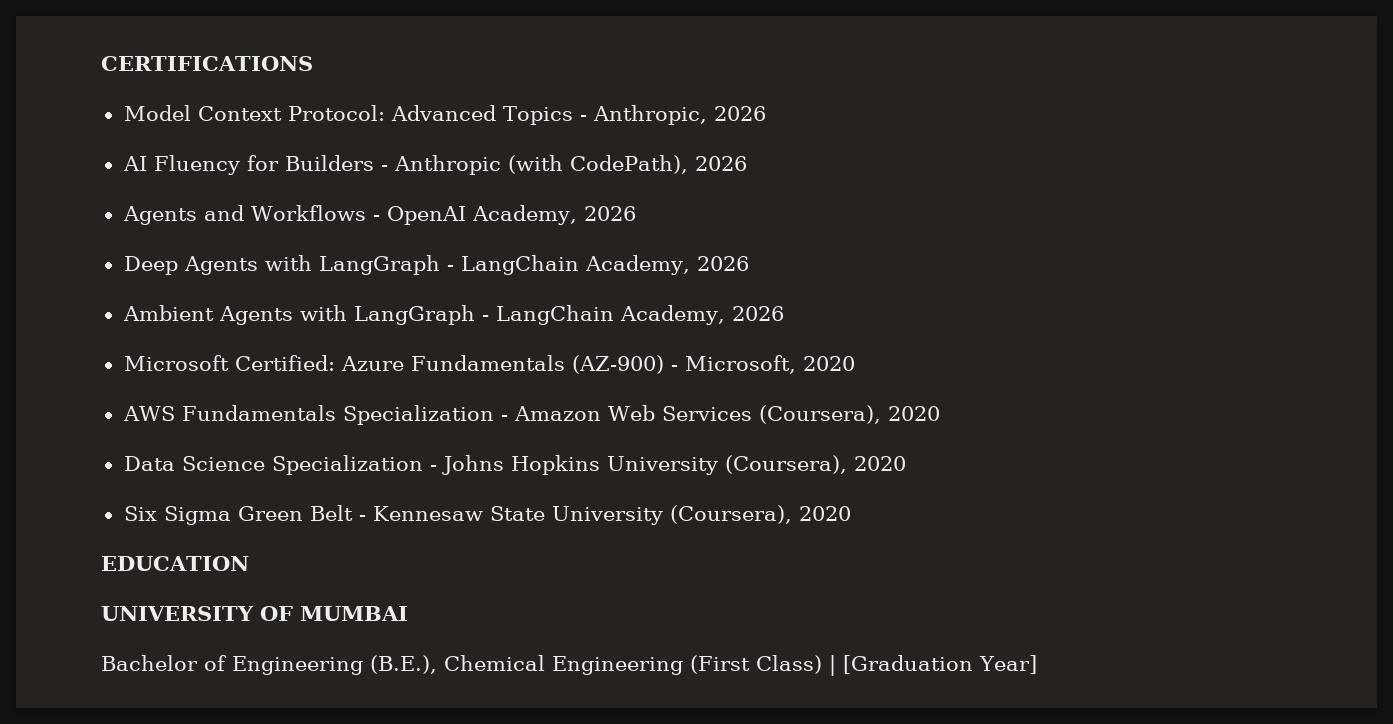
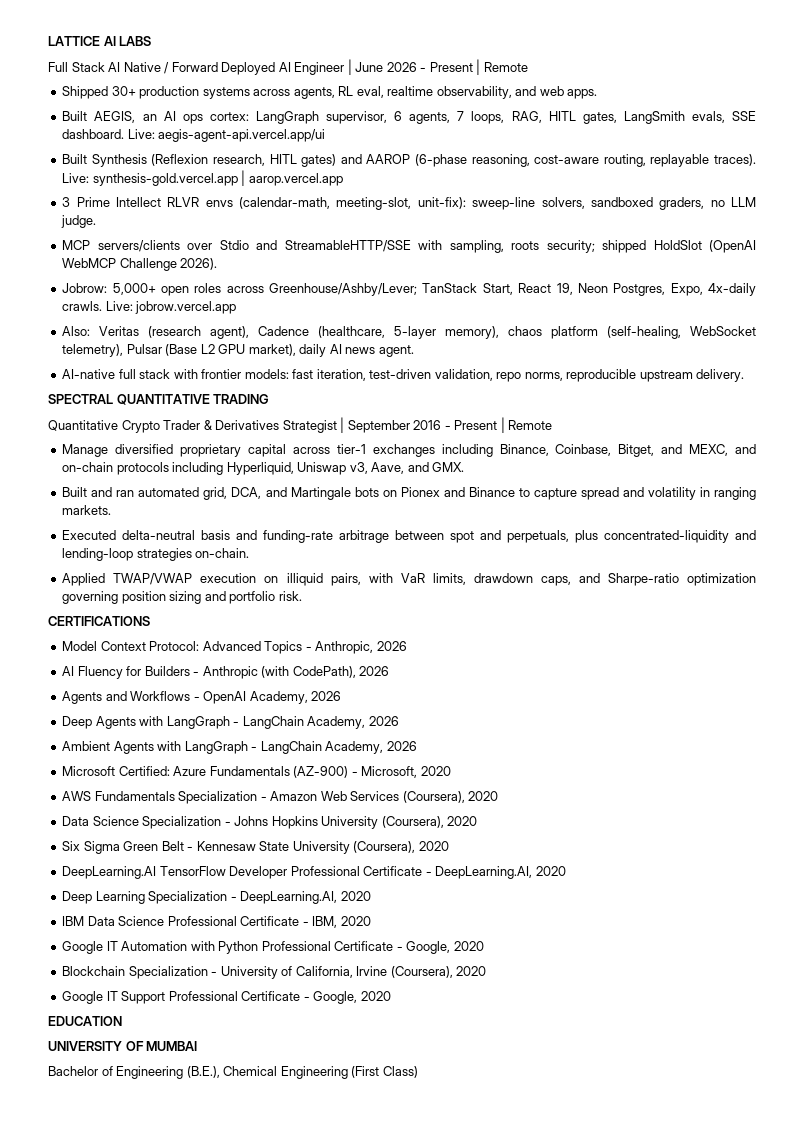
+ LATTICE AI LABS
+ Full Stack AI Native / Forward Deployed AI Engineer | June 2026 - Present | Remote
+ Shipped 30+ production systems across agents, RL eval, realtime observability, and web apps.
+ Built AEGIS, an AI ops cortex: LangGraph supervisor, 6 agents, 7 loops, RAG, HITL gates, LangSmith evals, SSE dashboard. Live: aegis-agent-api.vercel.app/ui
+ Built Synthesis (Reflexion research, HITL gates) and AAROP (6-phase reasoning, cost-aware routing, replayable traces). Live: synthesis-gold.vercel.app | aarop.vercel.app
+ 3 Prime Intellect RLVR envs (calendar-math, meeting-slot, unit-fix): sweep-line solvers, sandboxed graders, no LLM judge.
+ MCP servers/clients over Stdio and StreamableHTTP/SSE with sampling, roots security; shipped HoldSlot (OpenAI WebMCP Challenge 2026).
+ Jobrow: 5,000+ open roles across Greenhouse/Ashby/Lever; TanStack Start, React 19, Neon Postgres, Expo, 4x-daily crawls. Live: jobrow.vercel.app
+ Also: Veritas (research agent), Cadence (healthcare, 5-layer memory), chaos platform (self-healing, WebSocket telemetry), Pulsar (Base L2 GPU market), daily AI news agent.
+ AI-native full stack with frontier models: fast iteration, test-driven validation, repo norms, reproducible upstream delivery.
+ SPECTRAL QUANTITATIVE TRADING
+ Quantitative Crypto Trader & Derivatives Strategist | September 2016 - Present | Remote
+ Manage diversified proprietary capital across tier-1 exchanges including Binance, Coinbase, Bitget, and MEXC, and on-chain protocols including Hyperliquid, Uniswap v3, Aave, and GMX.
+ Built and ran automated grid, DCA, and Martingale bots on Pionex and Binance to capture spread and volatility in ranging markets.
+ Executed delta-neutral basis and funding-rate arbitrage between spot and perpetuals, plus concentrated-liquidity and lending-loop strategies on-chain.
+ Applied TWAP/VWAP execution on illiquid pairs, with VaR limits, drawdown caps, and Sharpe-ratio optimization governing position sizing and portfolio risk.
+ DeepLearning.AI TensorFlow Developer Professional Certificate - DeepLearning.AI, 2020
+ Deep Learning Specialization - DeepLearning.AI, 2020
+ IBM Data Science Professional Certificate - IBM, 2020
+ Google IT Automation with Python Professional Certificate - Google, 2020
+ Blockchain Specialization - University of California, Irvine (Coursera), 2020
+ Google IT Support Professional Certificate - Google, 2020
- Bachelor of Engineering (B.E.), Chemical Engineering (First Class) | [Graduation Year]
+ Bachelor of Engineering (B.E.), Chemical Engineering (First Class)

